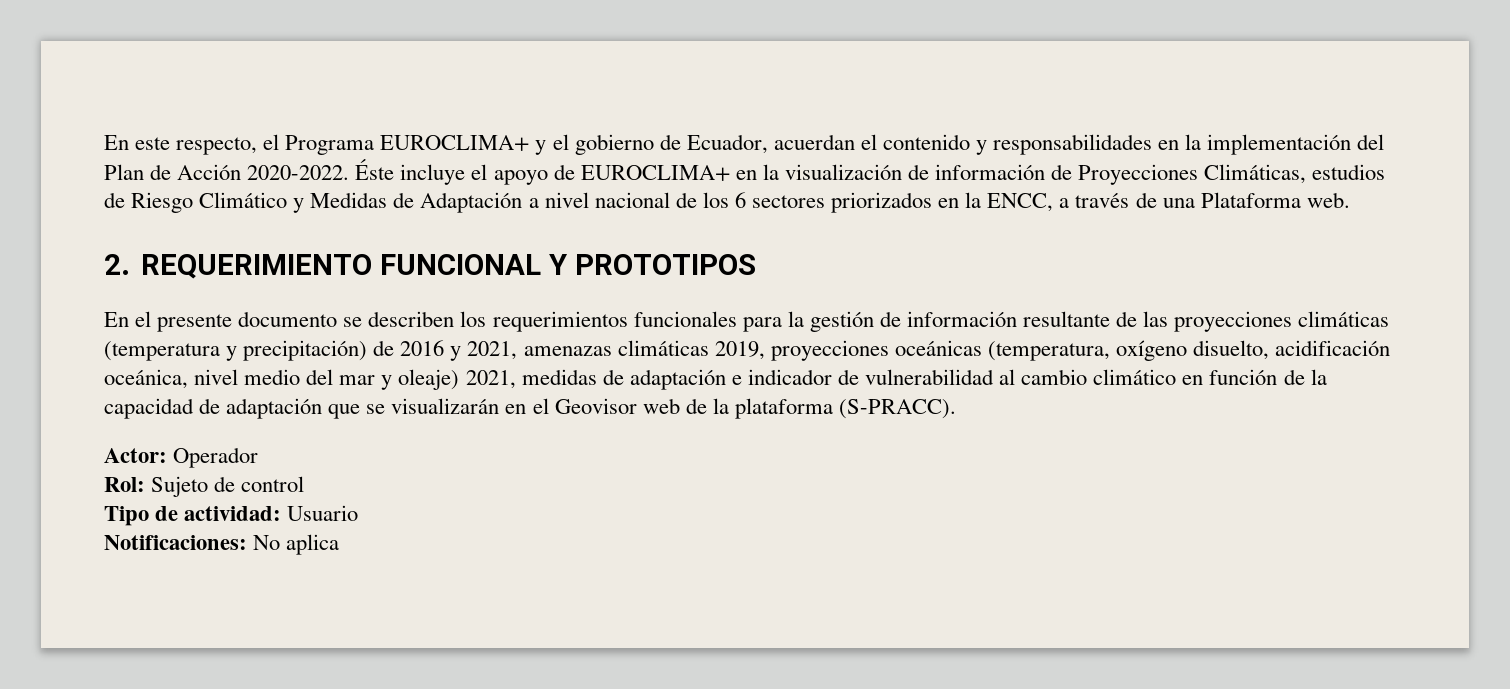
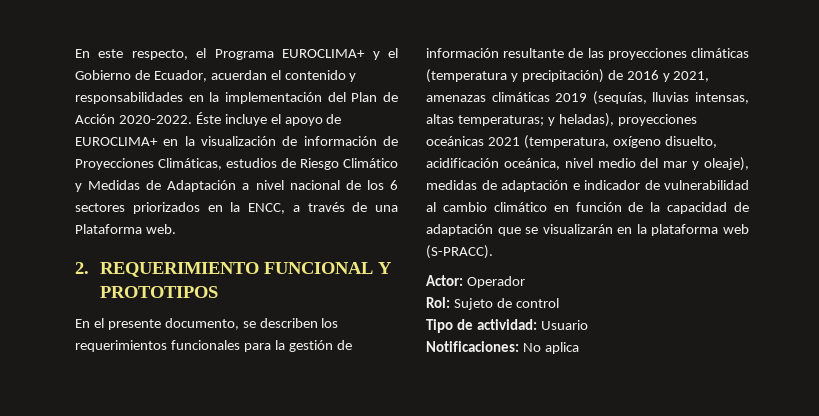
- En este respecto, el Programa EUROCLIMA+ y el gobierno de Ecuador, acuerdan el contenido y responsabilidades en la implementación del Plan de Acción 2020-2022.
+ En este respecto, el Programa EUROCLIMA+ y el Gobierno de Ecuador, acuerdan el contenido y responsabilidades en la implementación del Plan de Acción 2020-2022.
- En el presente documento se describen los requerimientos funcionales para la gestión de información resultante de las proyecciones climáticas (temperatura y precipitación) de 2016 y 2021, amenazas climáticas 2019, proyecciones oceánicas (temperatura, oxígeno disuelto, acidificación oceánica, nivel medio del mar y oleaje) 2021, medidas de adaptación e indicador de vulnerabilidad al cambio climático en función de la capacidad de adaptación que se visualizarán en el Geovisor web de la plataforma (S-PRACC).
+ En el presente documento, se describen los requerimientos funcionales para la gestión de información resultante de las proyecciones climáticas (temperatura y precipitación) de 2016 y 2021, amenazas climáticas 2019 (sequías, lluvias intensas, altas temperaturas; y heladas), proyecciones oceánicas 2021 (temperatura, oxígeno disuelto, acidificación oceánica, nivel medio del mar y oleaje), medidas de adaptación e indicador de vulnerabilidad al cambio climático en función de la capacidad de adaptación que se visualizarán en la plataforma web (S-PRACC).

